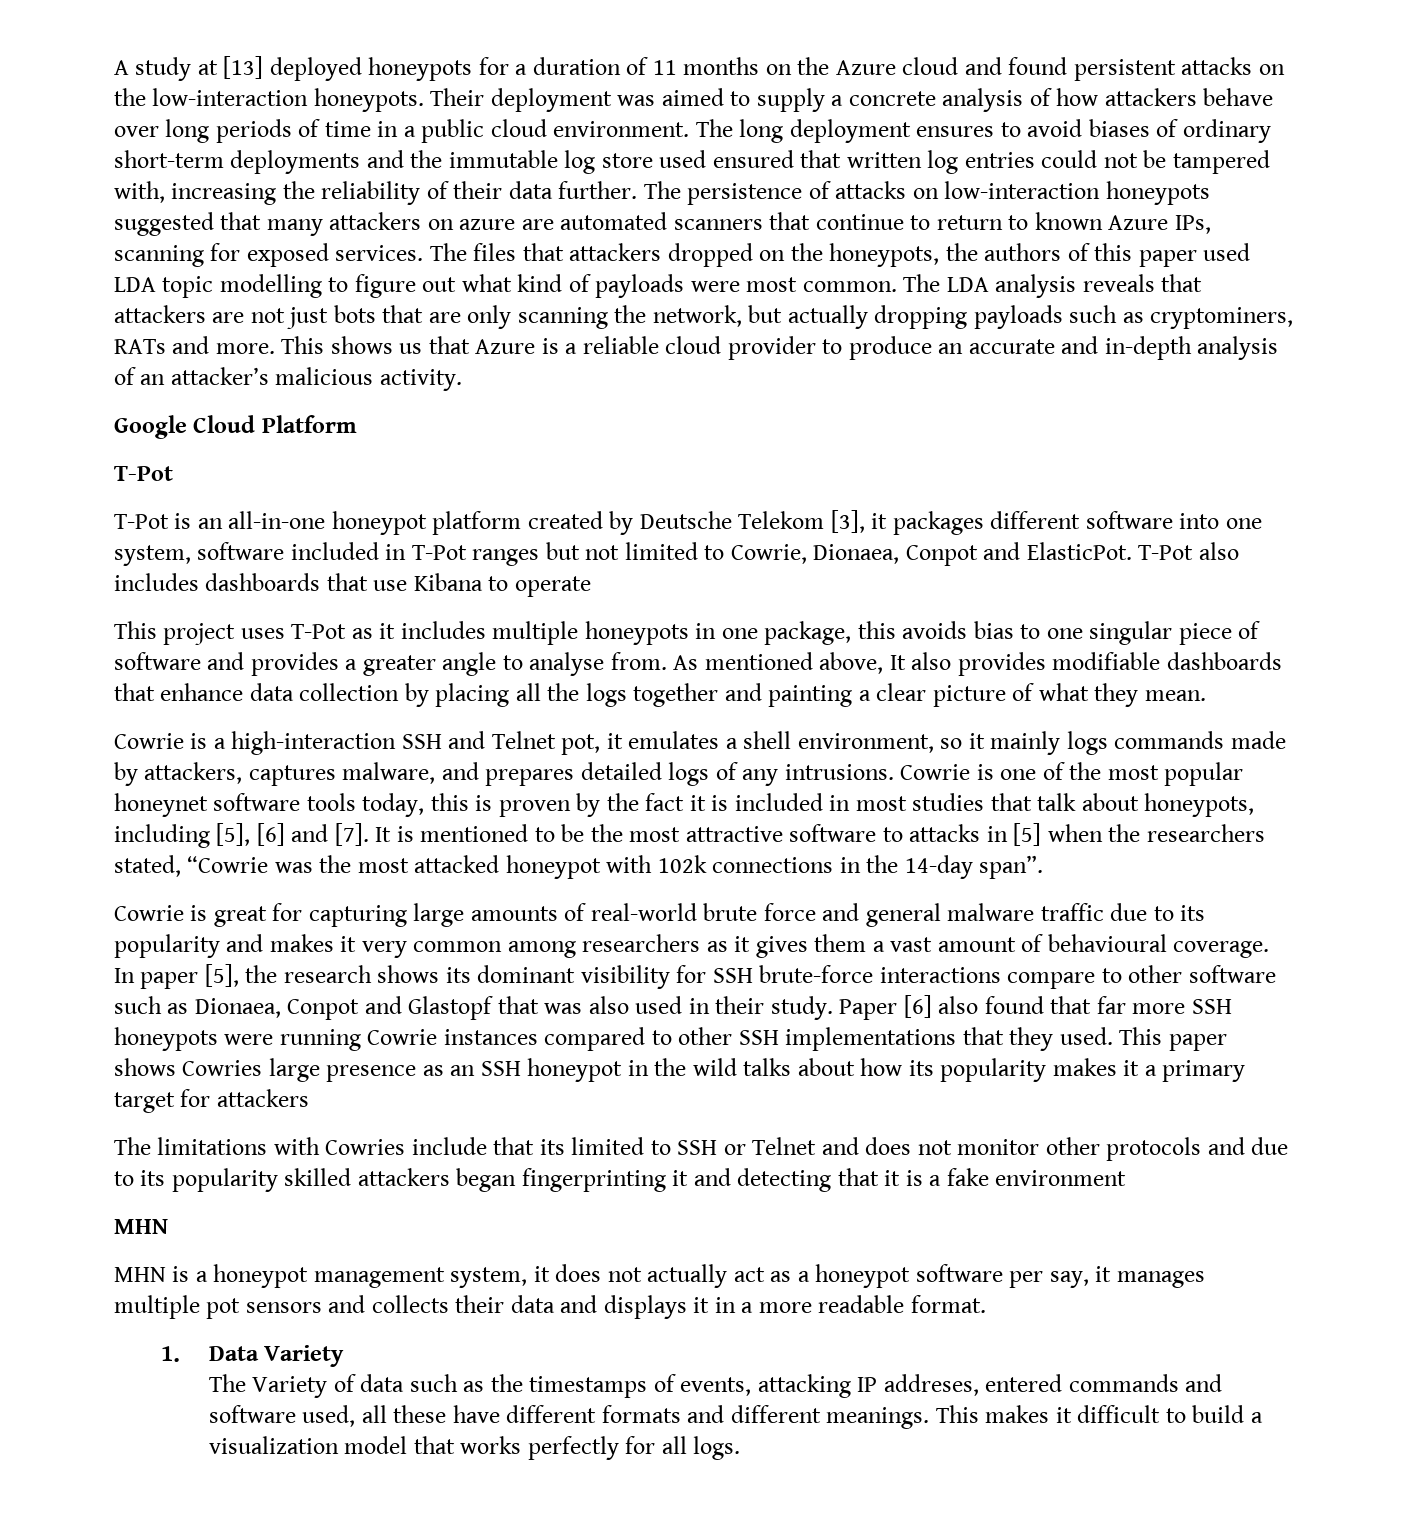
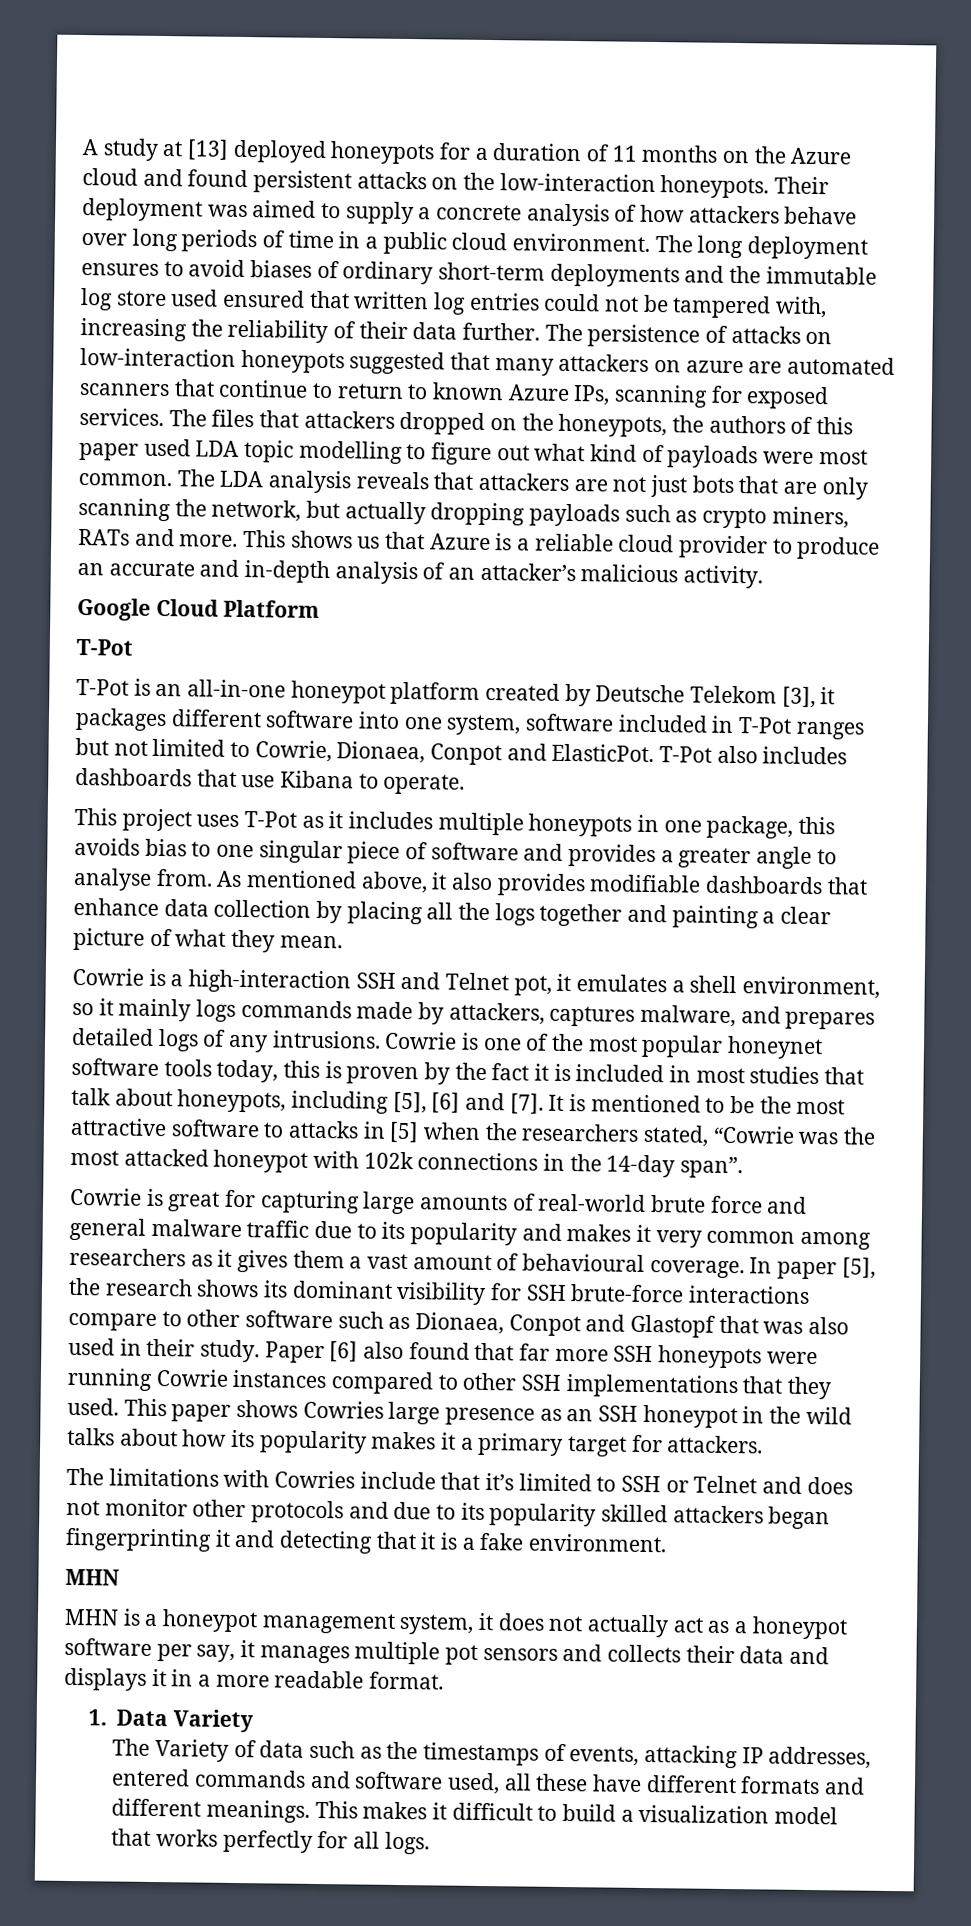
- The LDA analysis reveals that attackers are not just bots that are only scanning the network, but actually dropping payloads such as cryptominers, RATs and more.
+ The LDA analysis reveals that attackers are not just bots that are only scanning the network, but actually dropping payloads such as crypto miners, RATs and more.
- T-Pot also includes dashboards that use Kibana to operate
+ T-Pot also includes dashboards that use Kibana to operate.
- As mentioned above, It also provides modifiable dashboards that enhance data collection by placing all the logs together and painting a clear picture of what they mean.
+ As mentioned above, it also provides modifiable dashboards that enhance data collection by placing all the logs together and painting a clear picture of what they mean.
- This paper shows Cowries large presence as an SSH honeypot in the wild talks about how its popularity makes it a primary target for attackers
+ This paper shows Cowries large presence as an SSH honeypot in the wild talks about how its popularity makes it a primary target for attackers.
- The limitations with Cowries include that its limited to SSH or Telnet and does not monitor other protocols and due to its popularity skilled attackers began fingerprinting it and detecting that it is a fake environment
+ The limitations with Cowries include that it’s limited to SSH or Telnet and does not monitor other protocols and due to its popularity skilled attackers began fingerprinting it and detecting that it is a fake environment.
- The Variety of data such as the timestamps of events, attacking IP addreses, entered commands and software used, all these have different formats and different meanings.
+ The Variety of data such as the timestamps of events, attacking IP addresses, entered commands and software used, all these have different formats and different meanings.

